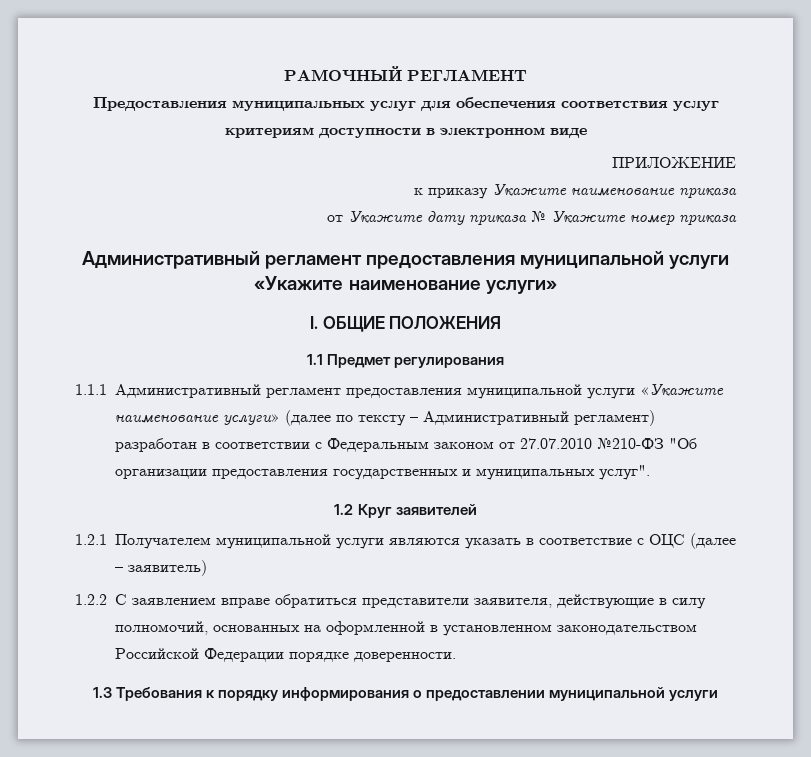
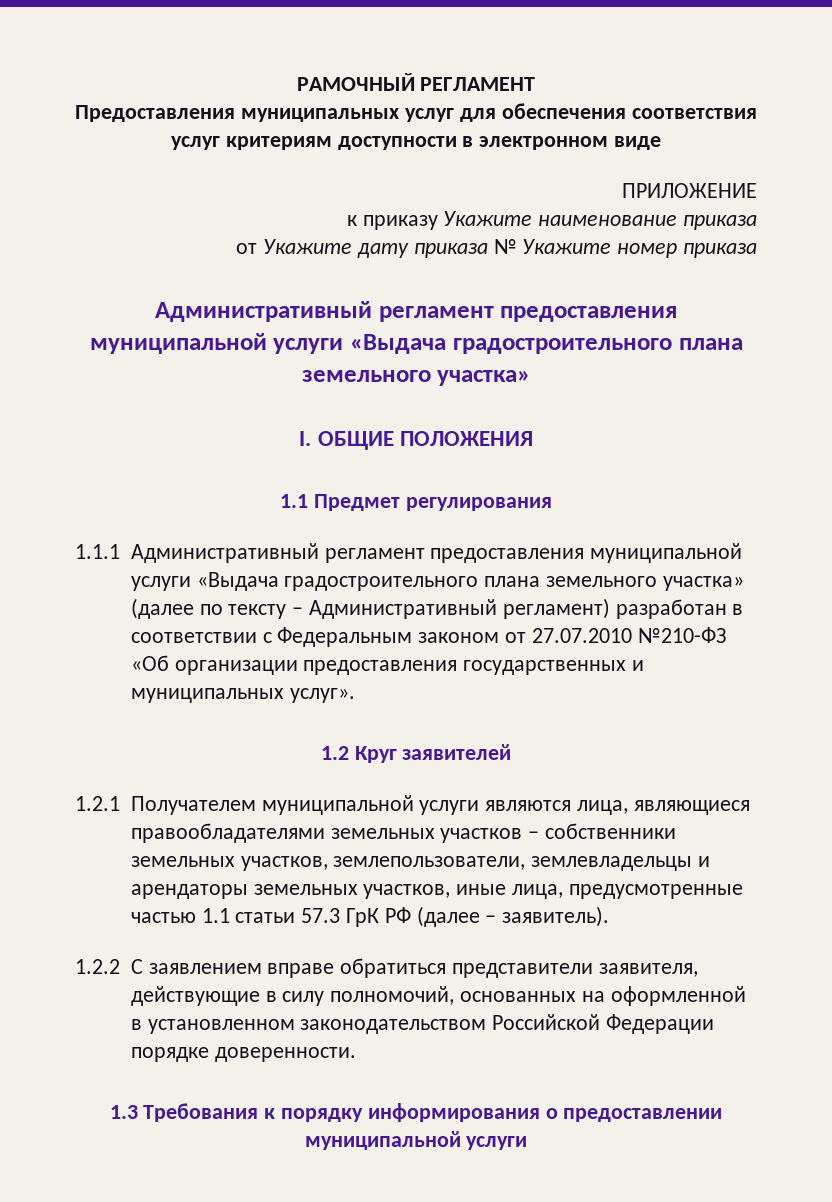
  от Укажите дату приказа № Укажите номер приказа
- Административный регламент предоставления муниципальной услуги «Укажите наименование услуги»
+ Административный регламент предоставления муниципальной услуги «Выдача градостроительного плана земельного участка»
- 1.1.1 Административный регламент предоставления муниципальной услуги «Укажите наименование услуги» (далее по тексту – Административный регламент) разработан в соответствии с Федеральным законом от 27.07.2010 №210-ФЗ "Об организации предоставления государственных и муниципальных услуг".
+ 1.1.1 Административный регламент предоставления муниципальной услуги «Выдача градостроительного плана земельного участка» (далее по тексту – Административный регламент) разработан в соответствии с Федеральным законом от 27.07.2010 №210-ФЗ «Об организации предоставления государственных и муниципальных услуг».
- 1.2.1 Получателем муниципальной услуги являются указать в соответствие с ОЦС (далее – заявитель)
+ 1.2.1 Получателем муниципальной услуги являются лица, являющиеся правообладателями земельных участков – собственники земельных участков, землепользователи, землевладельцы и арендаторы земельных участков, иные лица, предусмотренные частью 1.1 статьи 57.3 ГрК РФ (далее – заявитель).

